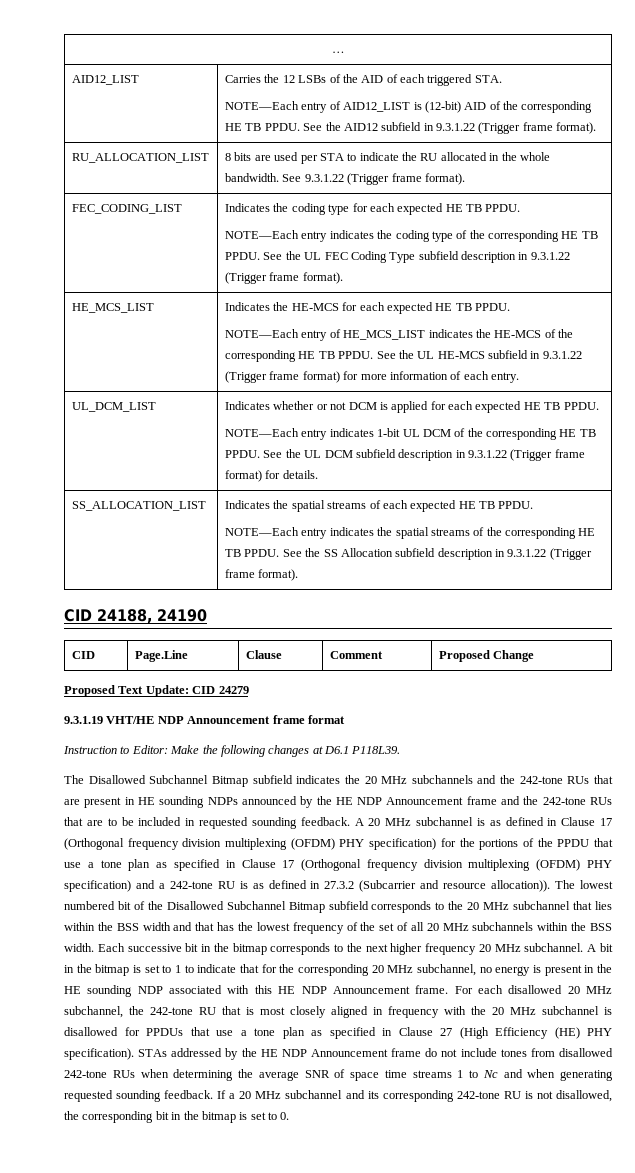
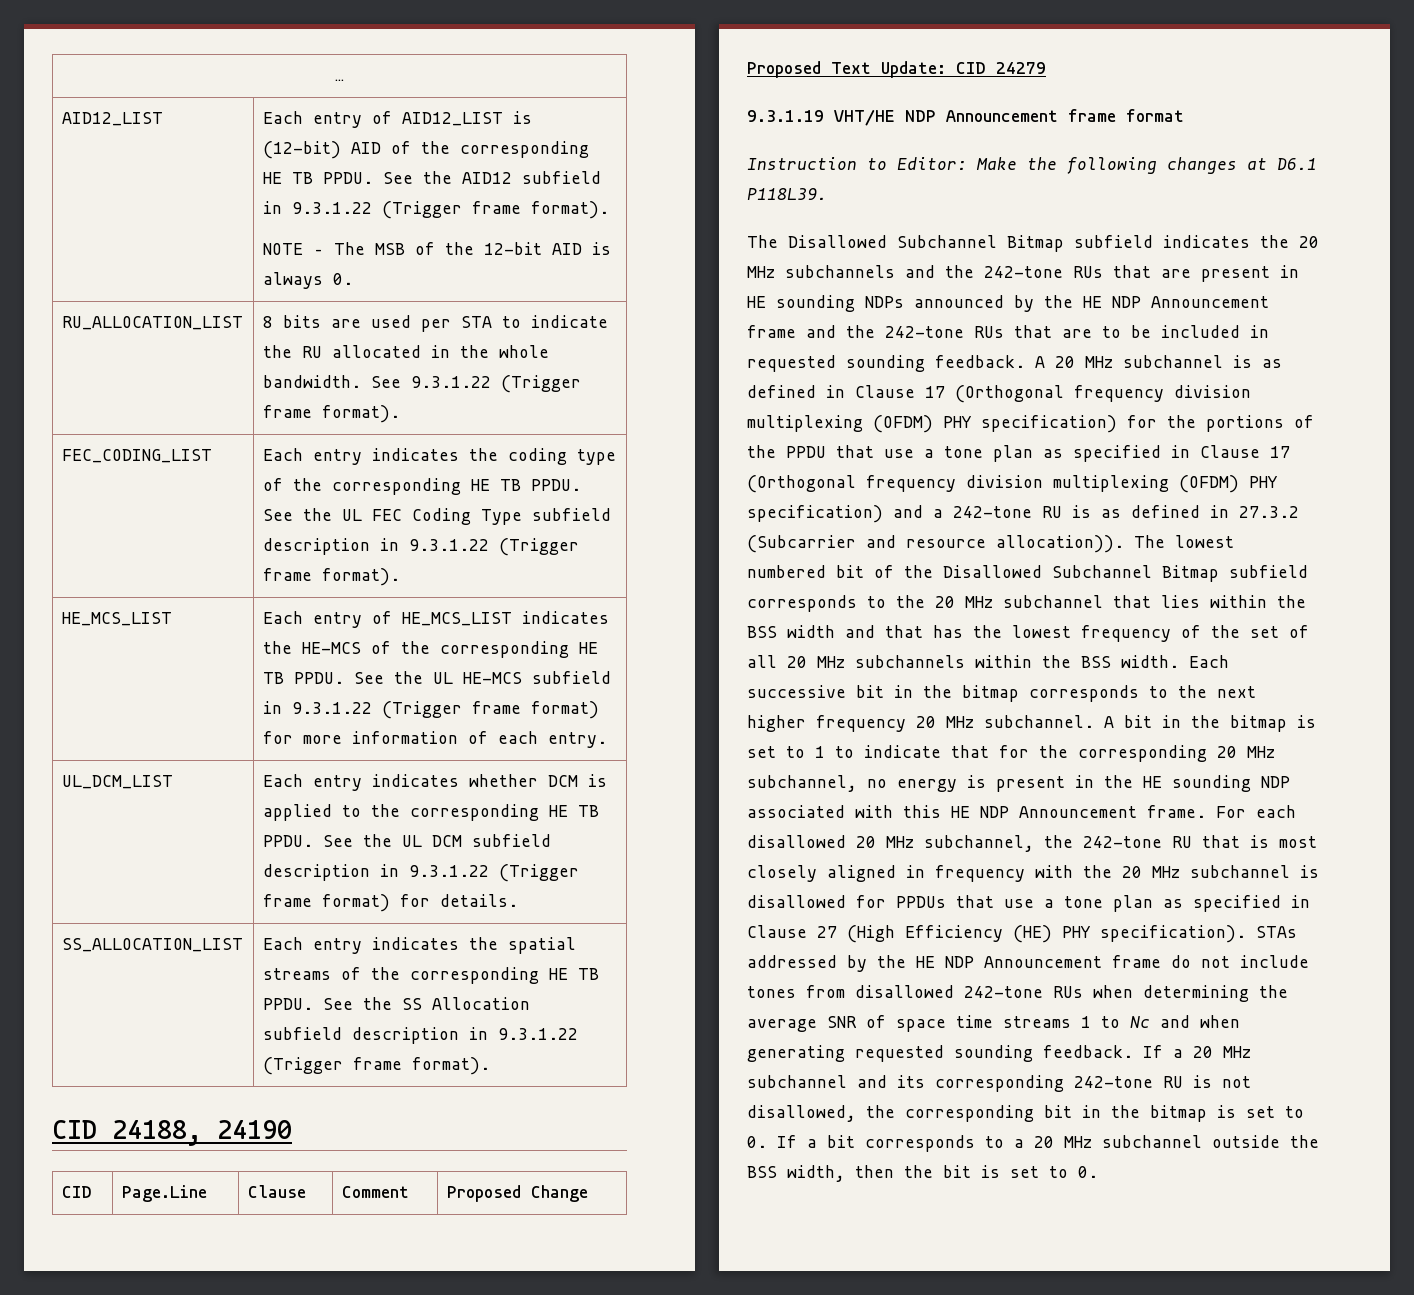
- AID12_LIST | Carries the 12 LSBs of the AID of each triggered STA.
- NOTE—Each entry of AID12_LIST is (12-bit) AID of the corresponding HE TB PPDU. See the AID12 subfield in 9.3.1.22 (Trigger frame format).
+ AID12_LIST | Each entry of AID12_LIST is (12-bit) AID of the corresponding HE TB PPDU. See the AID12 subfield in 9.3.1.22 (Trigger frame format).
+ NOTE – The MSB of the 12-bit AID is always 0.
- FEC_CODING_LIST | Indicates the coding type for each expected HE TB PPDU.
- NOTE—Each entry indicates the coding type of the corresponding HE TB PPDU. See the UL FEC Coding Type subfield description in 9.3.1.22 (Trigger frame format).
+ FEC_CODING_LIST | Each entry indicates the coding type of the corresponding HE TB PPDU. See the UL FEC Coding Type subfield description in 9.3.1.22 (Trigger frame format).
- HE_MCS_LIST | Indicates the HE-MCS for each expected HE TB PPDU.
- NOTE—Each entry of HE_MCS_LIST indicates the HE-MCS of the corresponding HE TB PPDU. See the UL HE-MCS subfield in 9.3.1.22 (Trigger frame format) for more information of each entry.
+ HE_MCS_LIST | Each entry of HE_MCS_LIST indicates the HE-MCS of the corresponding HE TB PPDU. See the UL HE-MCS subfield in 9.3.1.22 (Trigger frame format) for more information of each entry.
- UL_DCM_LIST | Indicates whether or not DCM is applied for each expected HE TB PPDU.
- NOTE—Each entry indicates 1-bit UL DCM of the corresponding HE TB PPDU. See the UL DCM subfield description in 9.3.1.22 (Trigger frame format) for details.
+ UL_DCM_LIST | Each entry indicates whether DCM is applied to the corresponding HE TB PPDU. See the UL DCM subfield description in 9.3.1.22 (Trigger frame format) for details.
- SS_ALLOCATION_LIST | Indicates the spatial streams of each expected HE TB PPDU.
- NOTE—Each entry indicates the spatial streams of the corresponding HE TB PPDU. See the SS Allocation subfield description in 9.3.1.22 (Trigger frame format).
+ SS_ALLOCATION_LIST | Each entry indicates the spatial streams of the corresponding HE TB PPDU. See the SS Allocation subfield description in 9.3.1.22 (Trigger frame format).
- If a 20 MHz subchannel and its corresponding 242-tone RU is not disallowed, the corresponding bit in the bitmap is set to 0.
+ If a 20 MHz subchannel and its corresponding 242-tone RU is not disallowed, the corresponding bit in the bitmap is set to 0. If a bit corresponds to a 20 MHz subchannel outside the BSS width, then the bit is set to 0.

